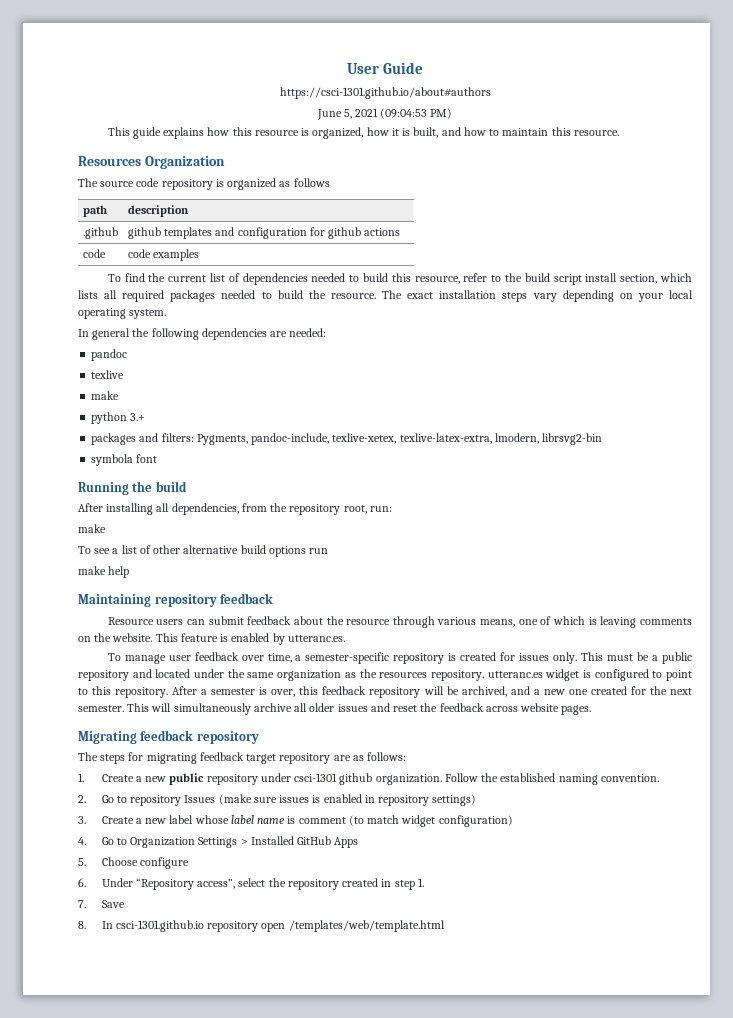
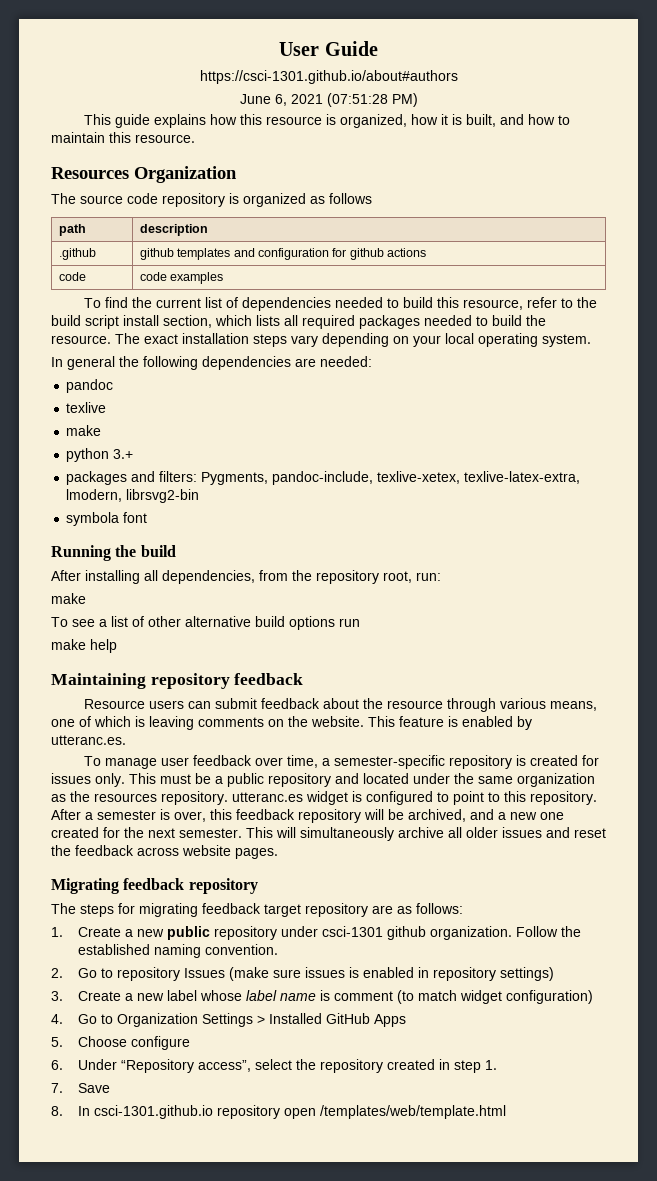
- June 5, 2021 (09:04:53 PM)
+ June 6, 2021 (07:51:28 PM)

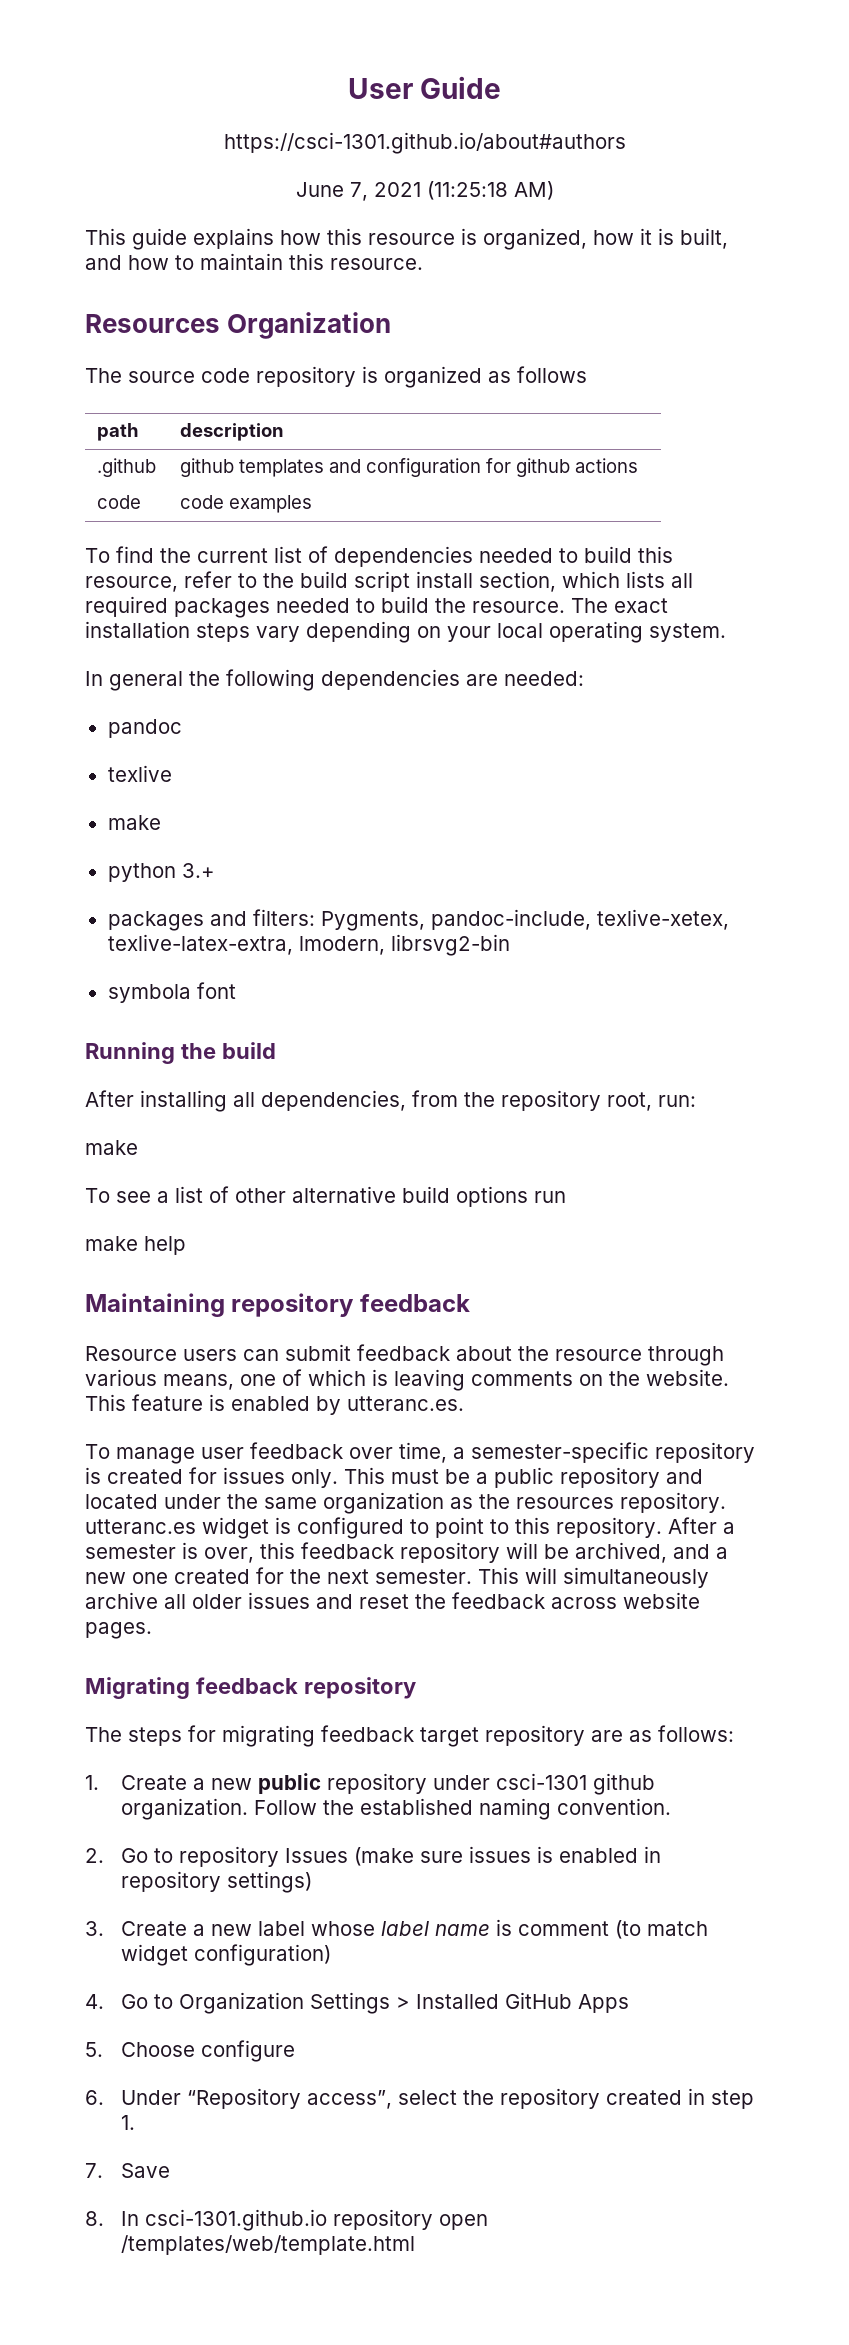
- June 6, 2021 (07:51:28 PM)
+ June 7, 2021 (11:25:18 AM)

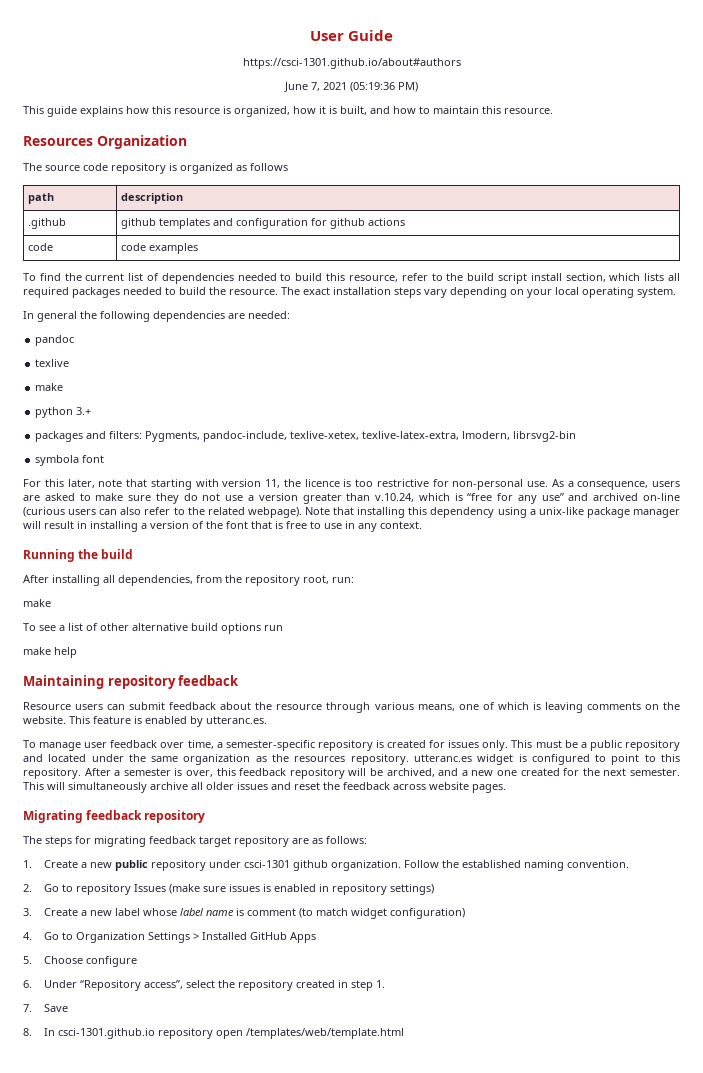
- June 7, 2021 (11:25:18 AM)
+ June 7, 2021 (05:19:36 PM)
+ For this later, note that starting with version 11, the licence is too restrictive for non-personal use. As a consequence, users are asked to make sure they do not use a version greater than v.10.24, which is “free for any use” and archived on-line (curious users can also refer to the related webpage). Note that installing this dependency using a unix-like package manager will result in installing a version of the font that is free to use in any context.

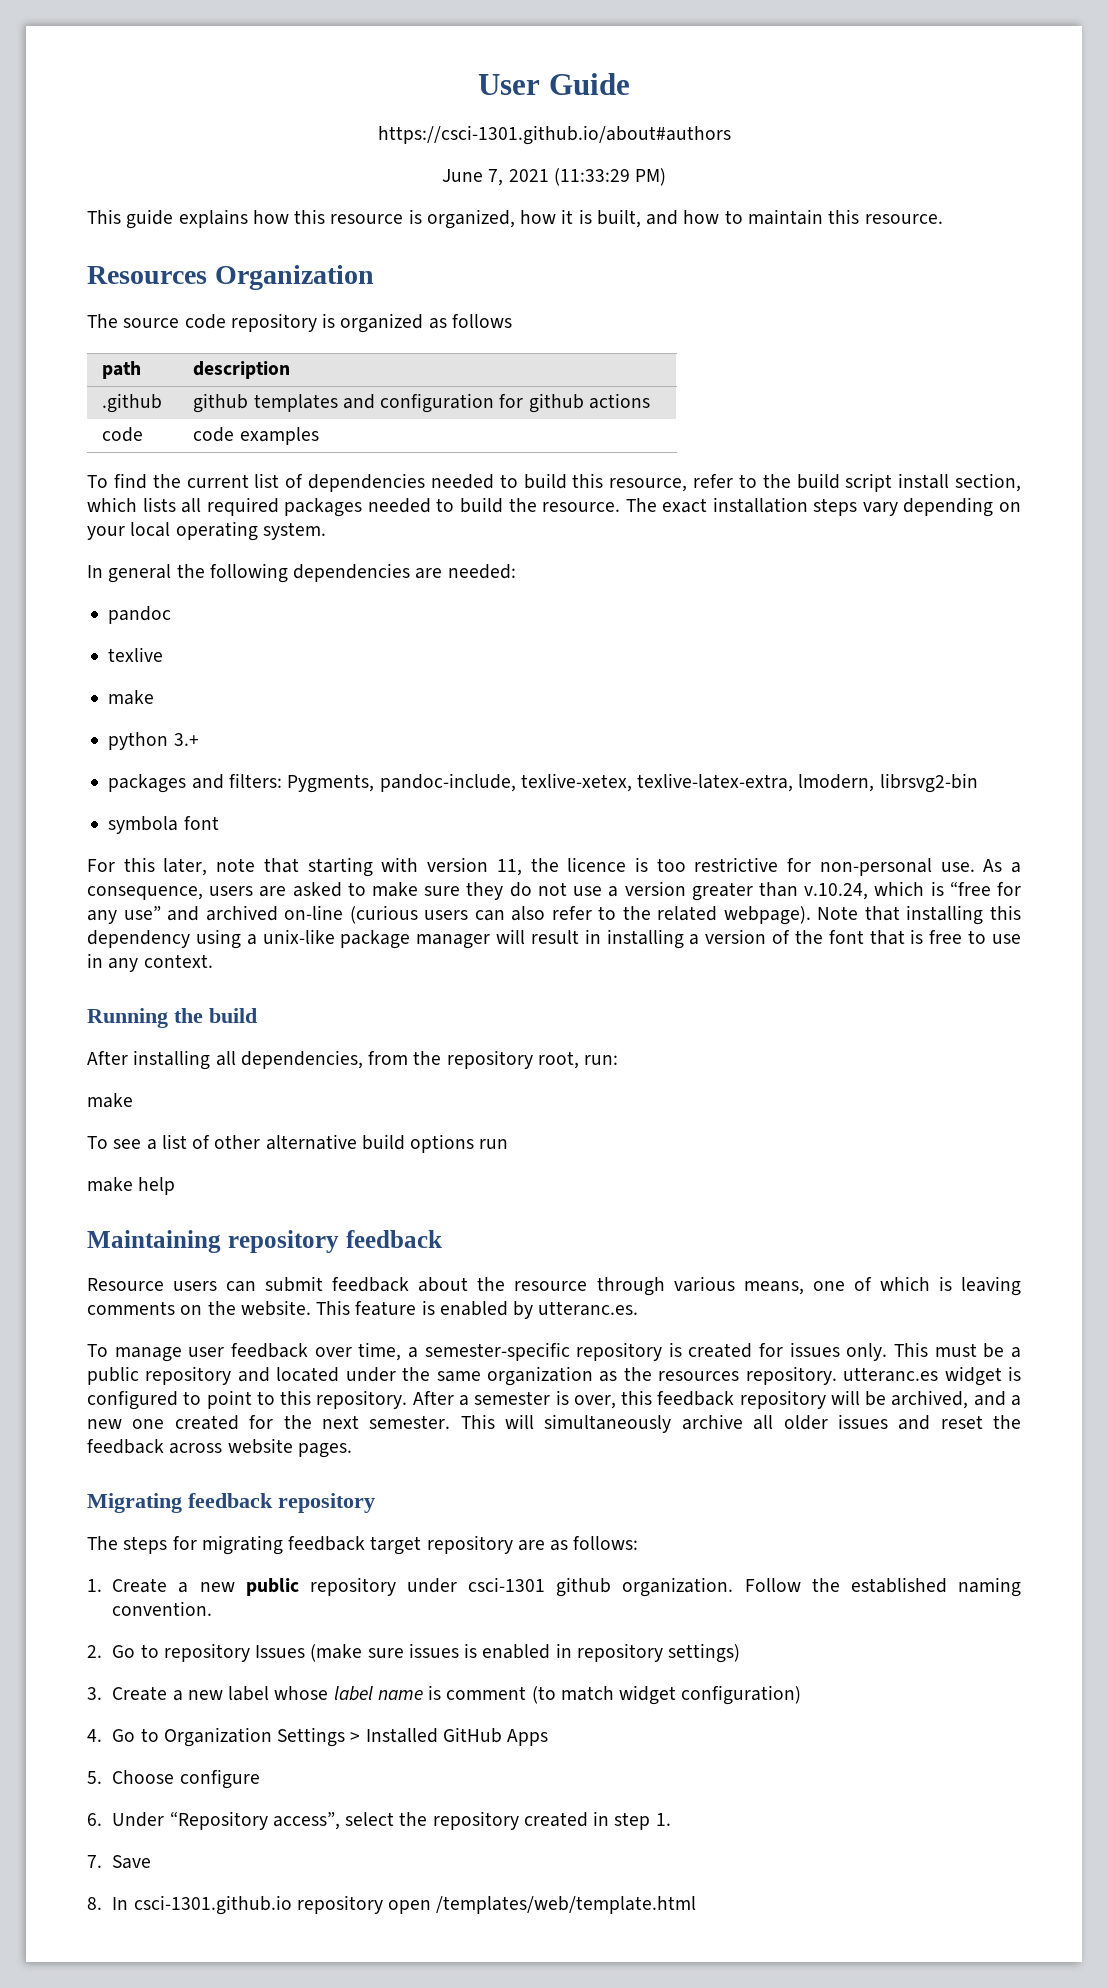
- June 7, 2021 (05:19:36 PM)
+ June 7, 2021 (11:33:29 PM)

